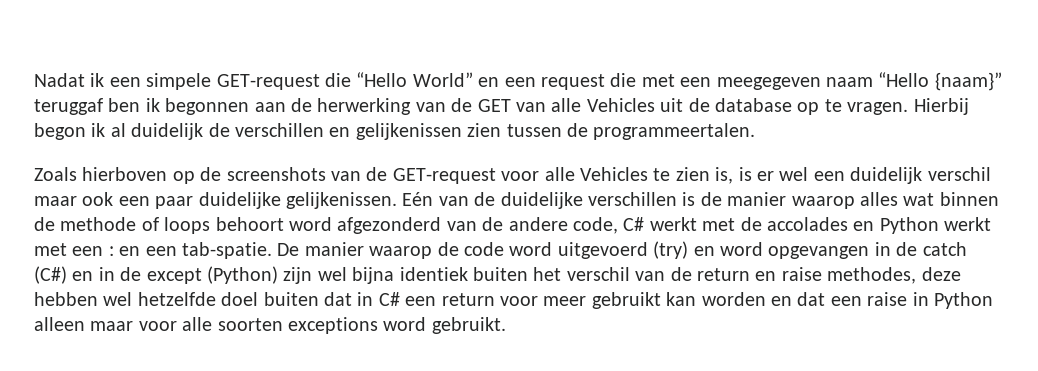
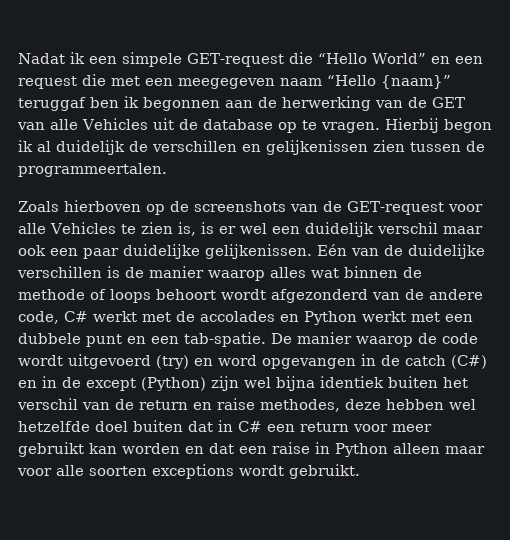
- Eén van de duidelijke verschillen is de manier waarop alles wat binnen de methode of loops behoort word afgezonderd van de andere code, C# werkt met de accolades en Python werkt met een : en een tab-spatie.
+ Eén van de duidelijke verschillen is de manier waarop alles wat binnen de methode of loops behoort wordt afgezonderd van de andere code, C# werkt met de accolades en Python werkt met een dubbele punt en een tab-spatie.
- De manier waarop de code word uitgevoerd (try) en word opgevangen in de catch (C#) en in de except (Python) zijn wel bijna identiek buiten het verschil van de return en raise methodes, deze hebben wel hetzelfde doel buiten dat in C# een return voor meer gebruikt kan worden en dat een raise in Python alleen maar voor alle soorten exceptions word gebruikt.
+ De manier waarop de code wordt uitgevoerd (try) en word opgevangen in de catch (C#) en in de except (Python) zijn wel bijna identiek buiten het verschil van de return en raise methodes, deze hebben wel hetzelfde doel buiten dat in C# een return voor meer gebruikt kan worden en dat een raise in Python alleen maar voor alle soorten exceptions wordt gebruikt.

